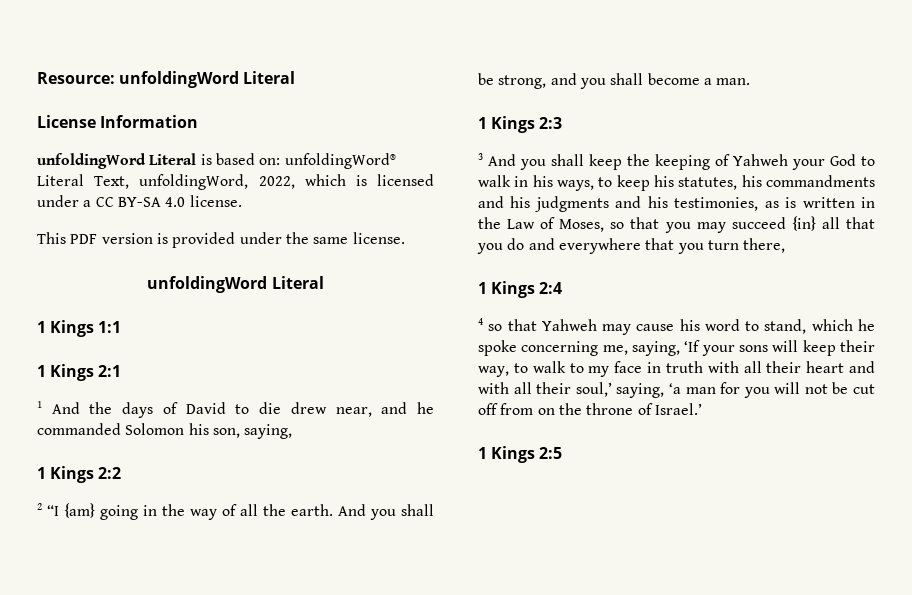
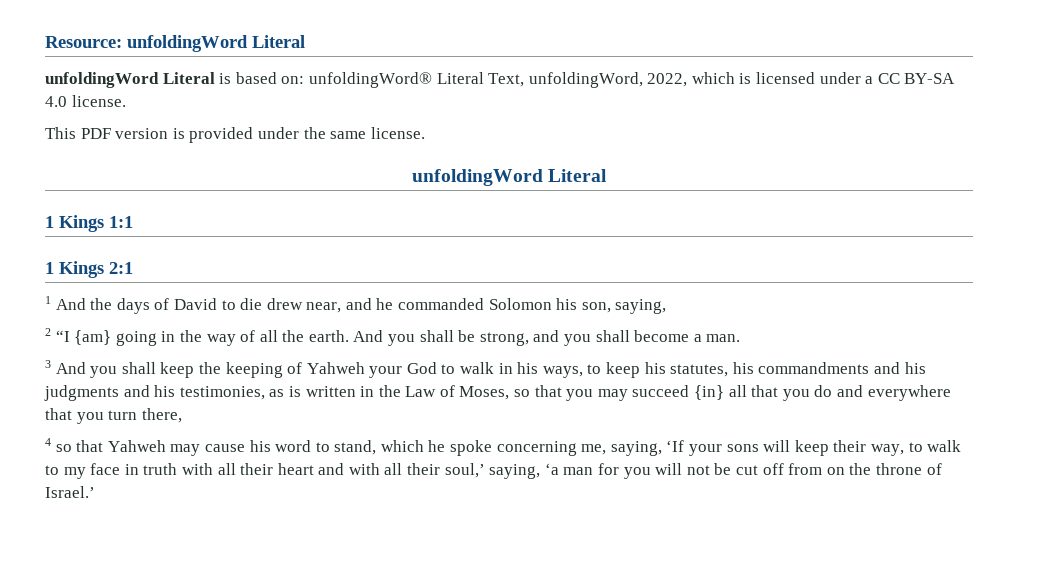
- License Information
- 1 Kings 2:2
- 1 Kings 2:3
- 1 Kings 2:4
- 1 Kings 2:5

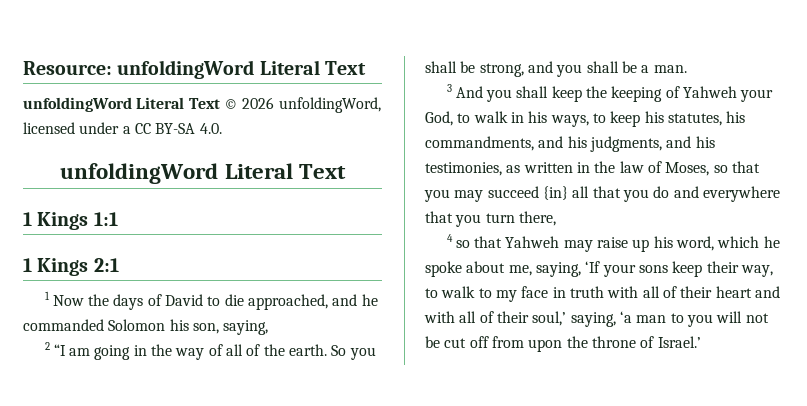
- Resource: unfoldingWord Literal
- unfoldingWord Literal is based on: unfoldingWord® Literal Text, unfoldingWord, 2022, which is licensed under a CC BY-SA 4.0 license.
- This PDF version is provided under the same license.
- unfoldingWord Literal
+ Resource: unfoldingWord Literal Text
+ unfoldingWord Literal Text © 2026 unfoldingWord, licensed under a CC BY-SA 4.0.
+ unfoldingWord Literal Text
- 1 And the days of David to die drew near, and he commanded Solomon his son, saying,
+ 1 Now the days of David to die approached, and he commanded Solomon his son, saying,
- 2 “I {am} going in the way of all the earth.
+ 2 “I am going in the way of all of the earth.
- And you shall be strong, and you shall become a man.
+ So you shall be strong, and you shall be a man.
- 3 And you shall keep the keeping of Yahweh your God to walk in his ways, to keep his statutes, his commandments and his judgments and his testimonies, as is written in the Law of Moses, so that you may succeed {in} all that you do and everywhere that you turn there,
+ 3 And you shall keep the keeping of Yahweh your God, to walk in his ways, to keep his statutes, his commandments, and his judgments, and his testimonies, as written in the law of Moses, so that you may succeed {in} all that you do and everywhere that you turn there,
- 4 so that Yahweh may cause his word to stand, which he spoke concerning me, saying, ‘If your sons will keep their way, to walk to my face in truth with all their heart and with all their soul,’ saying, ‘a man for you will not be cut off from on the throne of Israel.’
+ 4 so that Yahweh may raise up his word, which he spoke about me, saying, ‘If your sons keep their way, to walk to my face in truth with all of their heart and with all of their soul,’ saying, ‘a man to you will not be cut off from upon the throne of Israel.’

